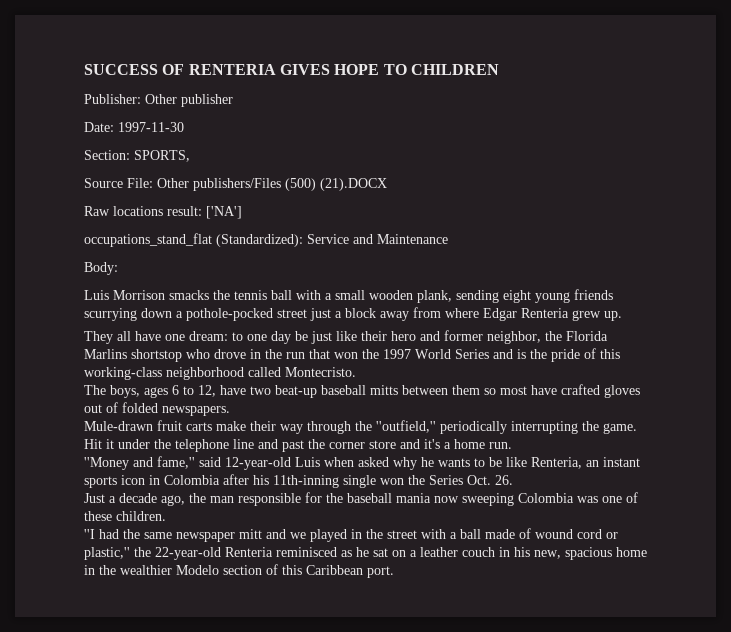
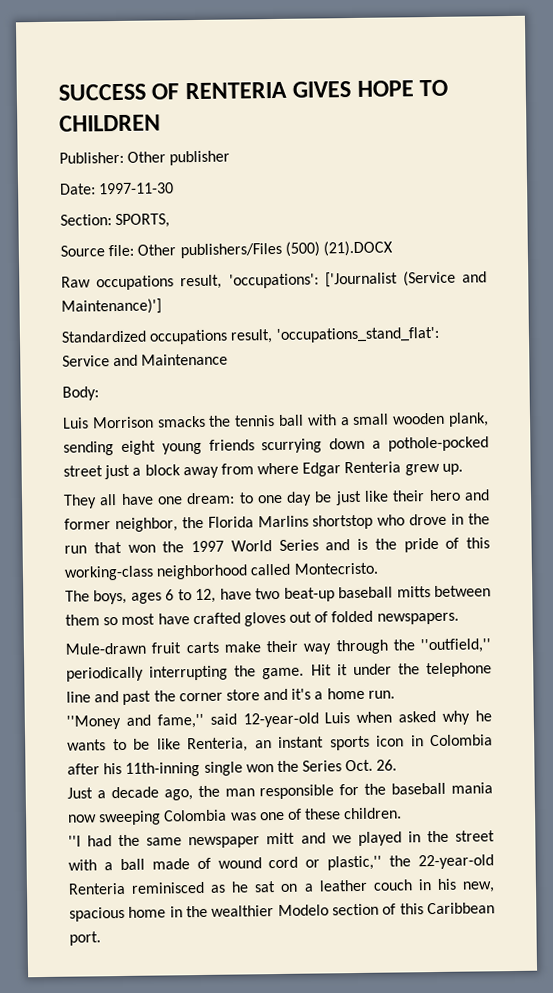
- Source File: Other publishers/Files (500) (21).DOCX
+ Source file: Other publishers/Files (500) (21).DOCX
- Raw locations result: ['NA']
- occupations_stand_flat (Standardized): Service and Maintenance
+ Raw occupations result, 'occupations': ['Journalist (Service and Maintenance)']
+ Standardized occupations result, 'occupations_stand_flat': Service and Maintenance

